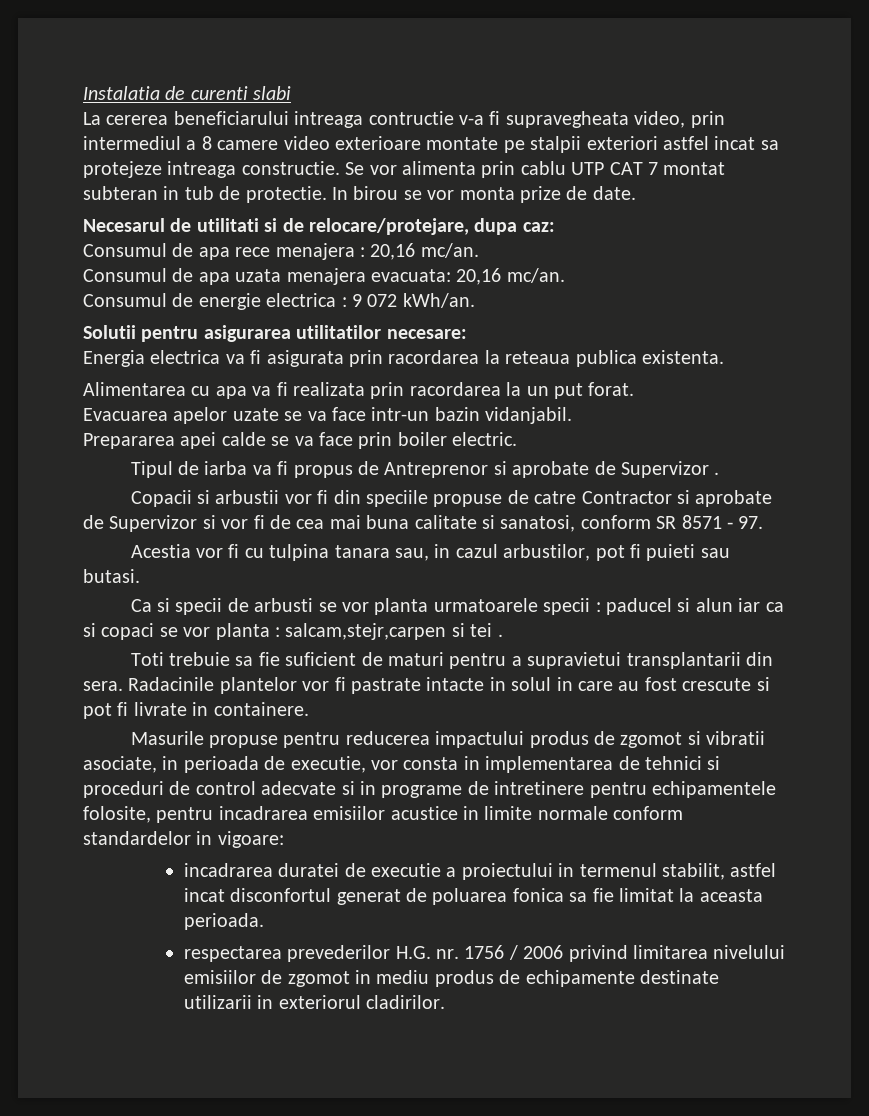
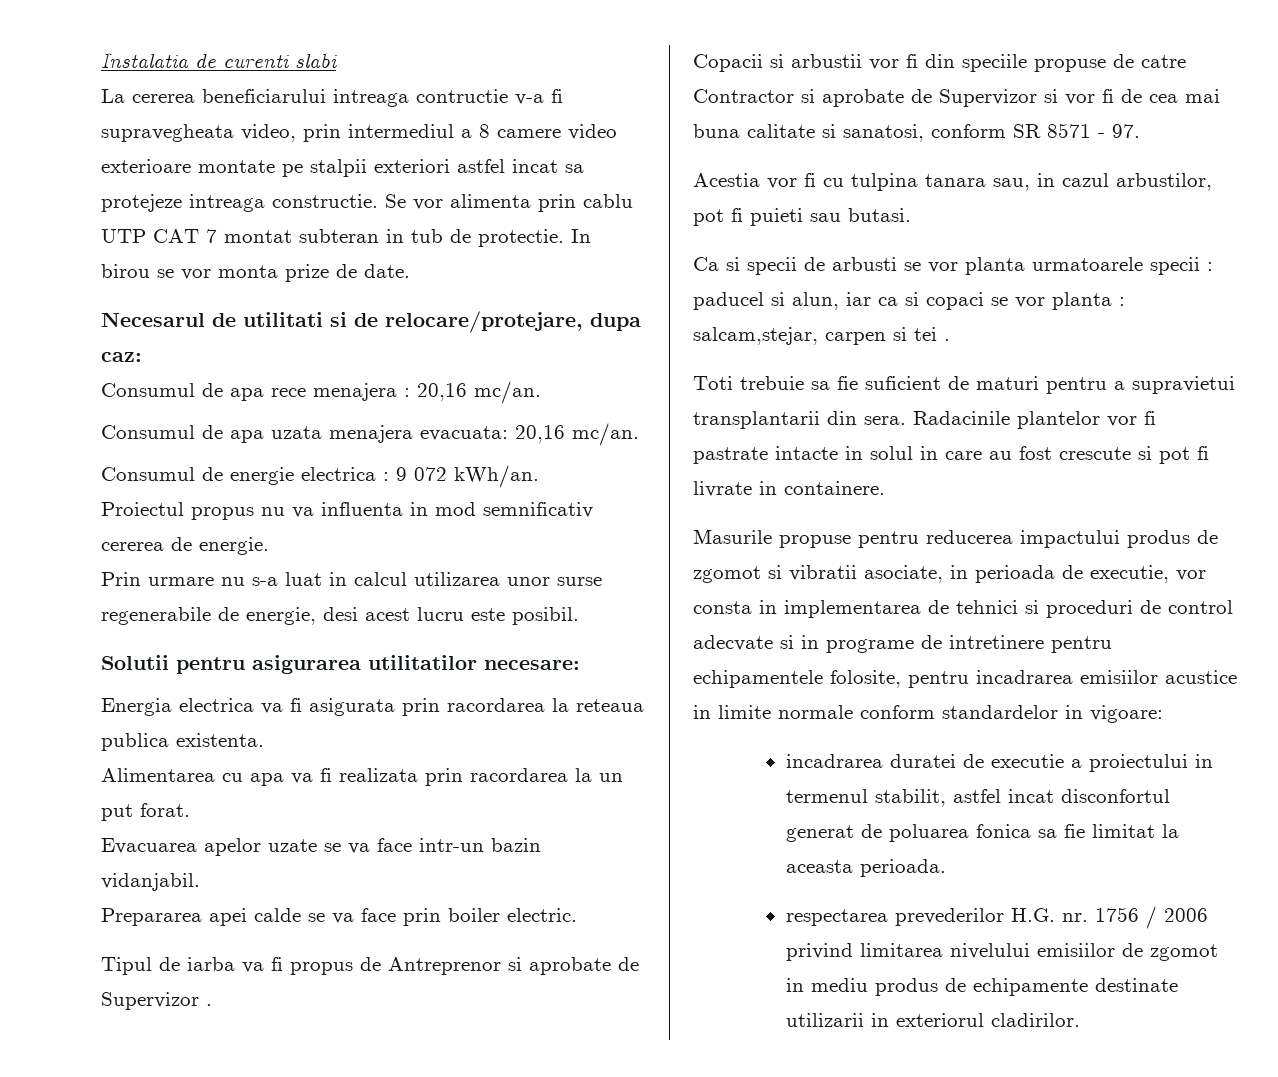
+ Proiectul propus nu va influenta in mod semnificativ cererea de energie.
+ Prin urmare nu s-a luat in calcul utilizarea unor surse regenerabile de energie, desi acest lucru este posibil.
- Ca si specii de arbusti se vor planta urmatoarele specii : paducel si alun iar ca si copaci se vor planta : salcam,stejr,carpen si tei .
+ Ca si specii de arbusti se vor planta urmatoarele specii : paducel si alun, iar ca si copaci se vor planta : salcam,stejar, carpen si tei .

